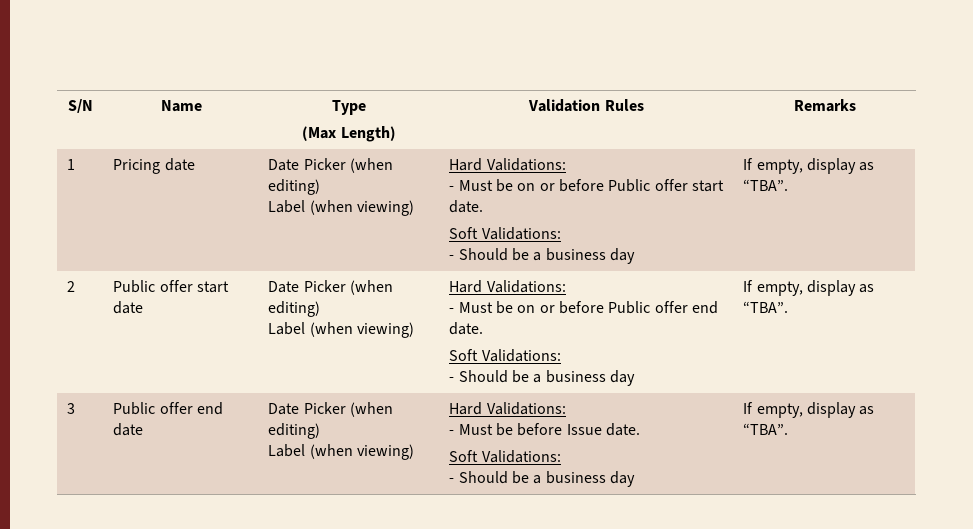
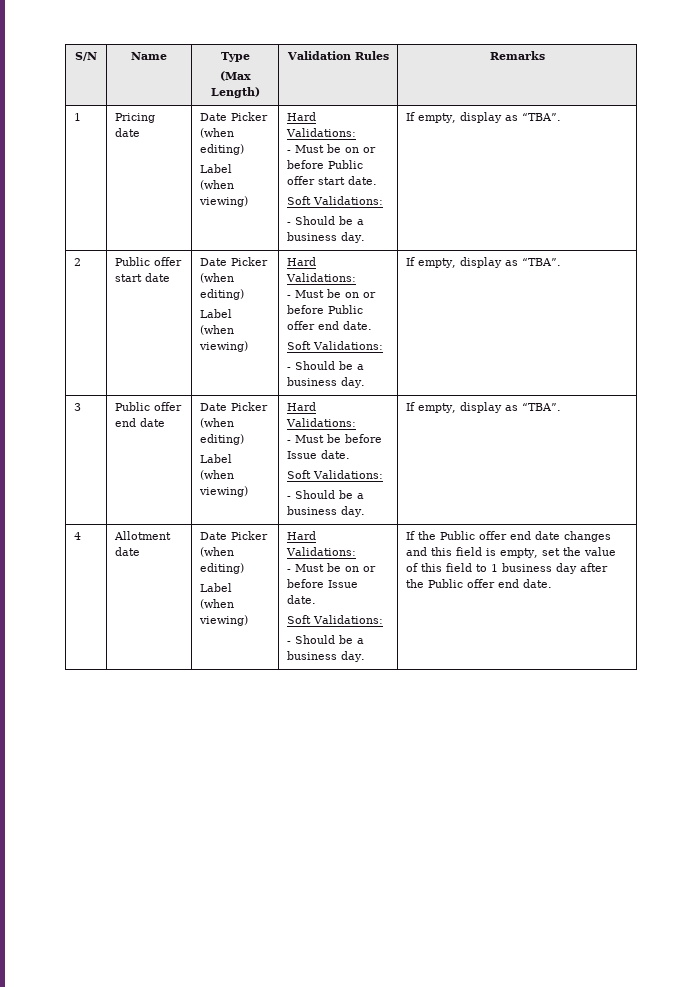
  1 | Pricing date | Date Picker (when editing)
  Label (when viewing) | Hard Validations:
  - Must be on or before Public offer start date.
  Soft Validations:
- - Should be a business day | If empty, display as “TBA”.
+ - Should be a business day. | If empty, display as “TBA”.
  2 | Public offer start date | Date Picker (when editing)
  Label (when viewing) | Hard Validations:
  - Must be on or before Public offer end date.
  Soft Validations:
- - Should be a business day | If empty, display as “TBA”.
+ - Should be a business day. | If empty, display as “TBA”.
  3 | Public offer end date | Date Picker (when editing)
  Label (when viewing) | Hard Validations:
  - Must be before Issue date.
  Soft Validations:
- - Should be a business day | If empty, display as “TBA”.
+ - Should be a business day. | If empty, display as “TBA”.
+ 4 | Allotment date | Date Picker (when editing)
+ Label (when viewing) | Hard Validations:
+ - Must be on or before Issue date.
+ Soft Validations:
+ - Should be a business day. | If the Public offer end date changes and this field is empty, set the value of this field to 1 business day after the Public offer end date.

